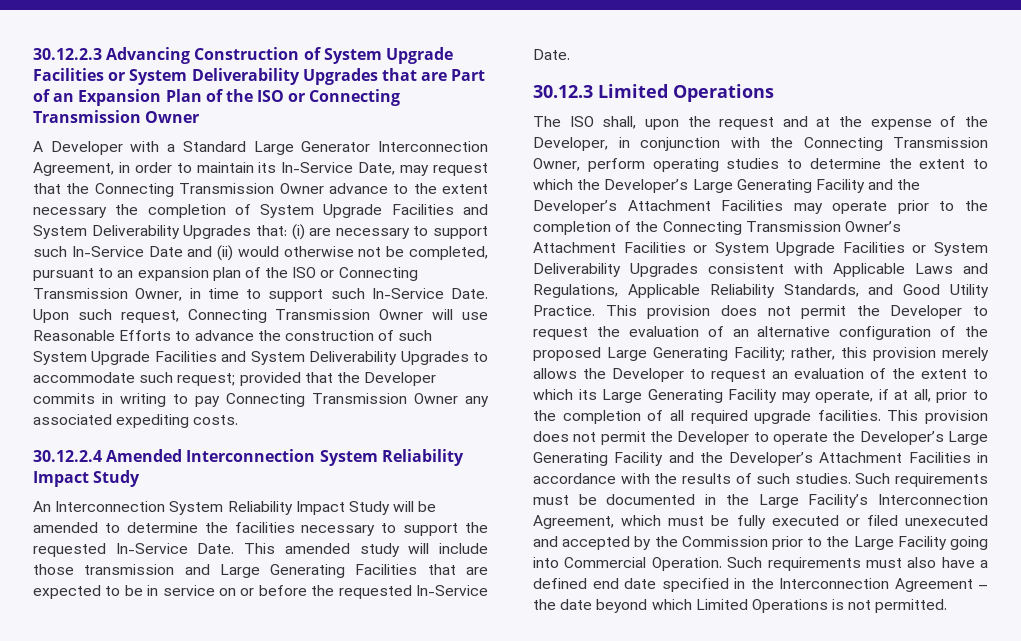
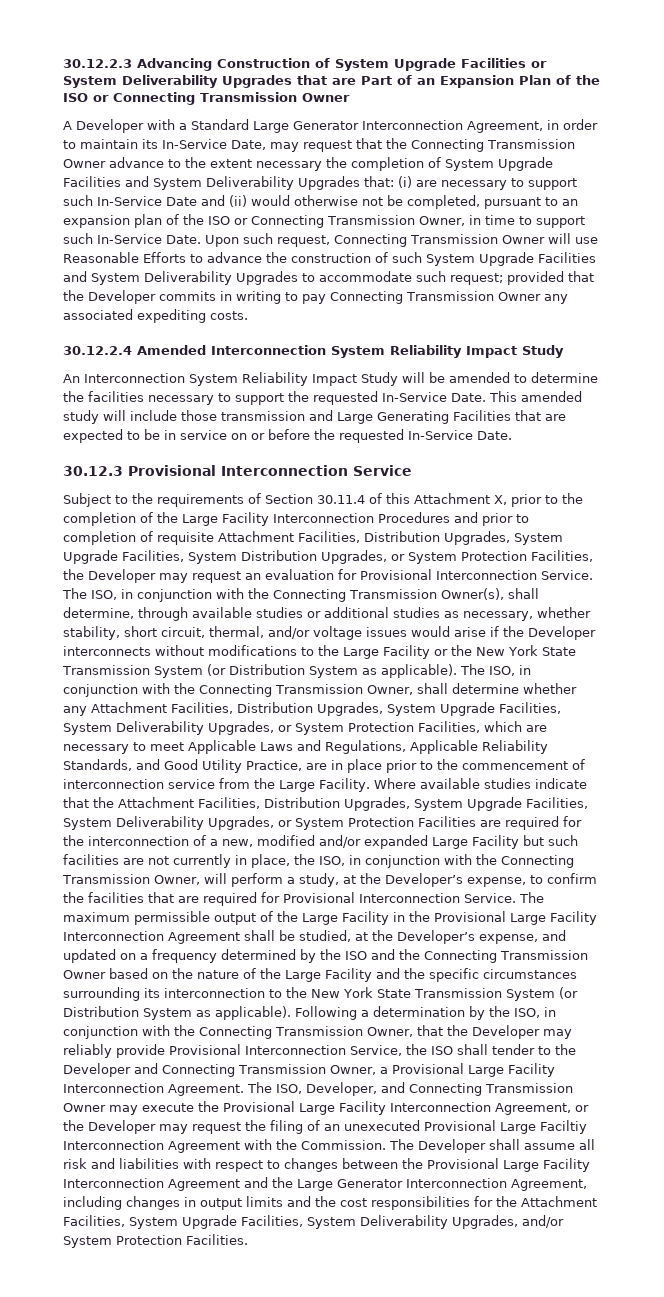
- 30.12.3 Limited Operations
- The ISO shall, upon the request and at the expense of the Developer, in conjunction with the Connecting Transmission Owner, perform operating studies to determine the extent to which the Developer’s Large Generating Facility and the Developer’s Attachment Facilities may operate prior to the completion of the Connecting Transmission Owner’s Attachment Facilities or System Upgrade Facilities or System Deliverability Upgrades consistent with Applicable Laws and Regulations, Applicable Reliability Standards, and Good Utility Practice. This provision does not permit the Developer to request the evaluation of an alternative configuration of the proposed Large Generating Facility; rather, this provision merely allows the Developer to request an evaluation of the extent to which its Large Generating Facility may operate, if at all, prior to the completion of all required upgrade facilities. This provision does not permit the Developer to operate the Developer’s Large Generating Facility and the Developer’s Attachment Facilities in accordance with the results of such studies. Such requirements must be documented in the Large Facility’s Interconnection Agreement, which must be fully executed or filed unexecuted and accepted by the Commission prior to the Large Facility going into Commercial Operation. Such requirements must also have a defined end date specified in the Interconnection Agreement – the date beyond which Limited Operations is not permitted.
+ 30.12.3 Provisional Interconnection Service
+ Subject to the requirements of Section 30.11.4 of this Attachment X, prior to the completion of the Large Facility Interconnection Procedures and prior to completion of requisite Attachment Facilities, Distribution Upgrades, System Upgrade Facilities, System Distribution Upgrades, or System Protection Facilities, the Developer may request an evaluation for Provisional Interconnection Service. The ISO, in conjunction with the Connecting Transmission Owner(s), shall determine, through available studies or additional studies as necessary, whether stability, short circuit, thermal, and/or voltage issues would arise if the Developer interconnects without modifications to the Large Facility or the New York State Transmission System (or Distribution System as applicable). The ISO, in conjunction with the Connecting Transmission Owner, shall determine whether any Attachment Facilities, Distribution Upgrades, System Upgrade Facilities, System Deliverability Upgrades, or System Protection Facilities, which are necessary to meet Applicable Laws and Regulations, Applicable Reliability Standards, and Good Utility Practice, are in place prior to the commencement of interconnection service from the Large Facility. Where available studies indicate that the Attachment Facilities, Distribution Upgrades, System Upgrade Facilities, System Deliverability Upgrades, or System Protection Facilities are required for the interconnection of a new, modified and/or expanded Large Facility but such facilities are not currently in place, the ISO, in conjunction with the Connecting Transmission Owner, will perform a study, at the Developer’s expense, to confirm the facilities that are required for Provisional Interconnection Service. The maximum permissible output of the Large Facility in the Provisional Large Facility Interconnection Agreement shall be studied, at the Developer’s expense, and updated on a frequency determined by the ISO and the Connecting Transmission Owner based on the nature of the Large Facility and the specific circumstances surrounding its interconnection to the New York State Transmission System (or Distribution System as applicable). Following a determination by the ISO, in conjunction with the Connecting Transmission Owner, that the Developer may reliably provide Provisional Interconnection Service, the ISO shall tender to the Developer and Connecting Transmission Owner, a Provisional Large Facility Interconnection Agreement. The ISO, Developer, and Connecting Transmission Owner may execute the Provisional Large Facility Interconnection Agreement, or the Developer may request the filing of an unexecuted Provisional Large Faciltiy Interconnection Agreement with the Commission. The Developer shall assume all risk and liabilities with respect to changes between the Provisional Large Facility Interconnection Agreement and the Large Generator Interconnection Agreement, including changes in output limits and the cost responsibilities for the Attachment Facilities, System Upgrade Facilities, System Deliverability Upgrades, and/or System Protection Facilities.

